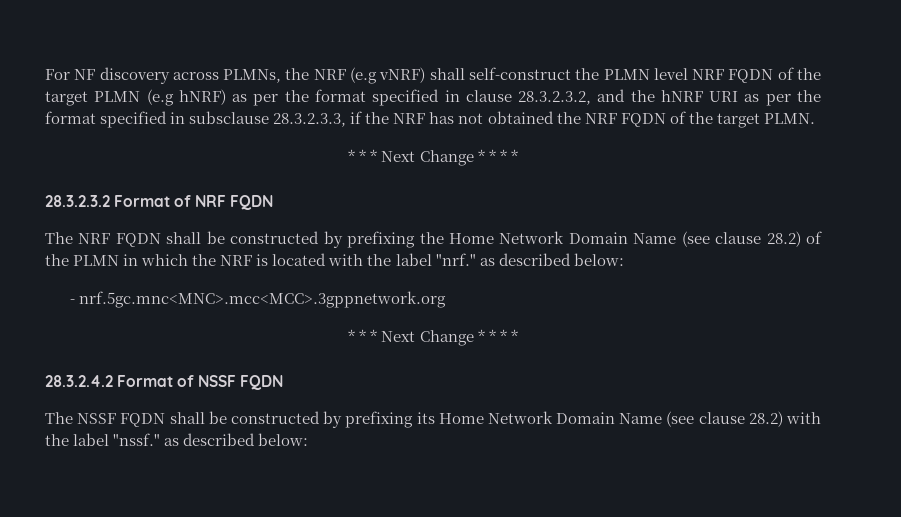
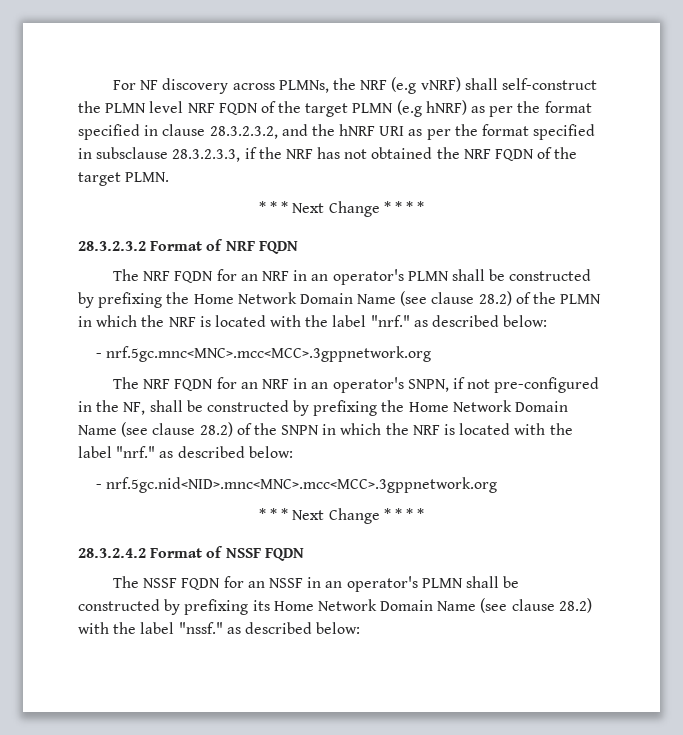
- The NRF FQDN shall be constructed by prefixing the Home Network Domain Name (see clause 28.2) of the PLMN in which the NRF is located with the label "nrf." as described below:
+ The NRF FQDN for an NRF in an operator's PLMN shall be constructed by prefixing the Home Network Domain Name (see clause 28.2) of the PLMN in which the NRF is located with the label "nrf." as described below:
+ The NRF FQDN for an NRF in an operator's SNPN, if not pre-configured in the NF, shall be constructed by prefixing the Home Network Domain Name (see clause 28.2) of the SNPN in which the NRF is located with the label "nrf." as described below:
+ - nrf.5gc.nid<NID>.mnc<MNC>.mcc<MCC>.3gppnetwork.org
- The NSSF FQDN shall be constructed by prefixing its Home Network Domain Name (see clause 28.2) with the label "nssf." as described below:
+ The NSSF FQDN for an NSSF in an operator's PLMN shall be constructed by prefixing its Home Network Domain Name (see clause 28.2) with the label "nssf." as described below:

